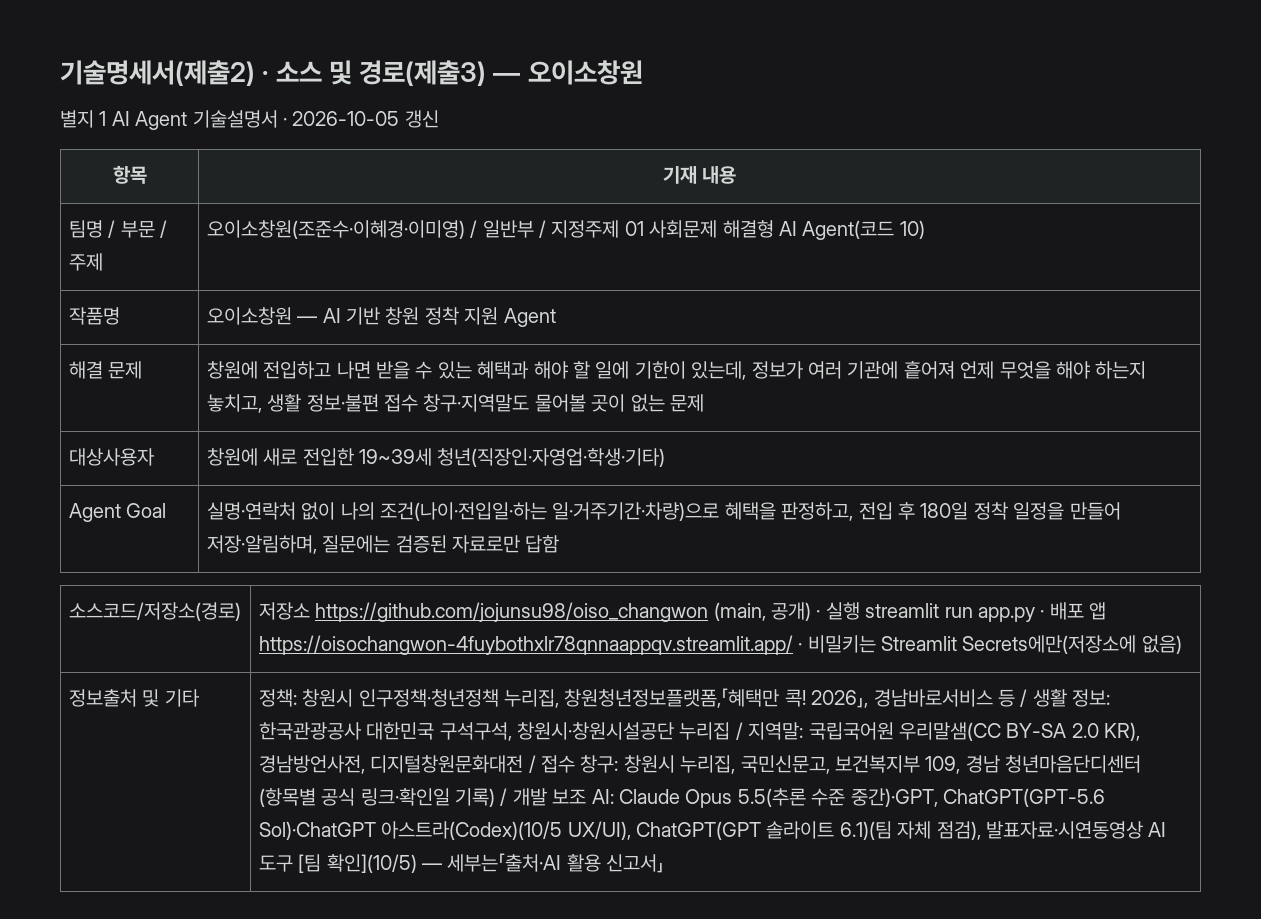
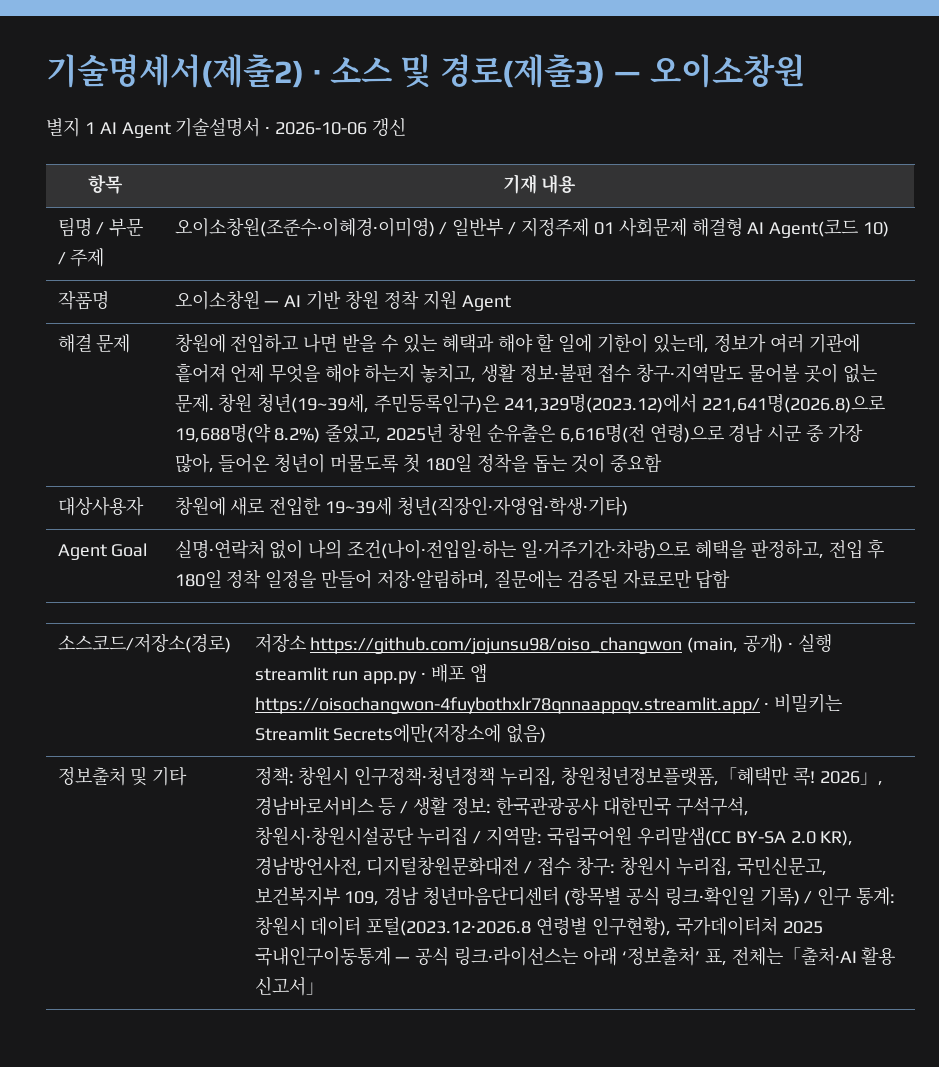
- 별지 1 AI Agent 기술설명서 · 2026-10-05 갱신
+ 별지 1 AI Agent 기술설명서 · 2026-10-06 갱신
- 창원에 전입하고 나면 받을 수 있는 혜택과 해야 할 일에 기한이 있는데, 정보가 여러 기관에 흩어져 언제 무엇을 해야 하는지 놓치고, 생활 정보·불편 접수 창구·지역말도 물어볼 곳이 없는 문제
+ 창원에 전입하고 나면 받을 수 있는 혜택과 해야 할 일에 기한이 있는데, 정보가 여러 기관에 흩어져 언제 무엇을 해야 하는지 놓치고, 생활 정보·불편 접수 창구·지역말도 물어볼 곳이 없는 문제. 창원 청년(19~39세, 주민등록인구)은 241,329명(2023.12)에서 221,641명(2026.8)으로 19,688명(약 8.2%) 줄었고, 2025년 창원 순유출은 6,616명(전 연령)으로 경남 시군 중 가장 많아, 들어온 청년이 머물도록 첫 180일 정착을 돕는 것이 중요함
- 2026」, 경남바로서비스 등 / 생활 정보: 한국관광공사 대한민국 구석구석, 창원시·창원시설공단 누리집 / 지역말: 국립국어원 우리말샘(CC BY-SA 2.0 KR), 경남방언사전, 디지털창원문화대전 / 접수 창구: 창원시 누리집, 국민신문고, 보건복지부 109, 경남 청년마음단디센터 (항목별 공식 링크·확인일 기록) / 개발 보조 AI: Claude Opus 5.5(추론 수준 중간)·GPT, ChatGPT(GPT-5.6 Sol)·ChatGPT 아스트라(Codex)(10/5 UX/UI), ChatGPT(GPT 솔라이트 6.1)(팀 자체 점검), 발표자료·시연동영상 AI 도구 [팀 확인](10/5) — 세부는「출처·AI 활용 신고서」
+ 2026」, 경남바로서비스 등 / 생활 정보: 한국관광공사 대한민국 구석구석, 창원시·창원시설공단 누리집 / 지역말: 국립국어원 우리말샘(CC BY-SA 2.0 KR), 경남방언사전, 디지털창원문화대전 / 접수 창구: 창원시 누리집, 국민신문고, 보건복지부 109, 경남 청년마음단디센터 (항목별 공식 링크·확인일 기록) / 인구 통계: 창원시 데이터 포털(2023.12·2026.8 연령별 인구현황), 국가데이터처 2025 국내인구이동통계 — 공식 링크·라이선스는 아래 ‘정보출처’ 표, 전체는「출처·AI 활용 신고서」

